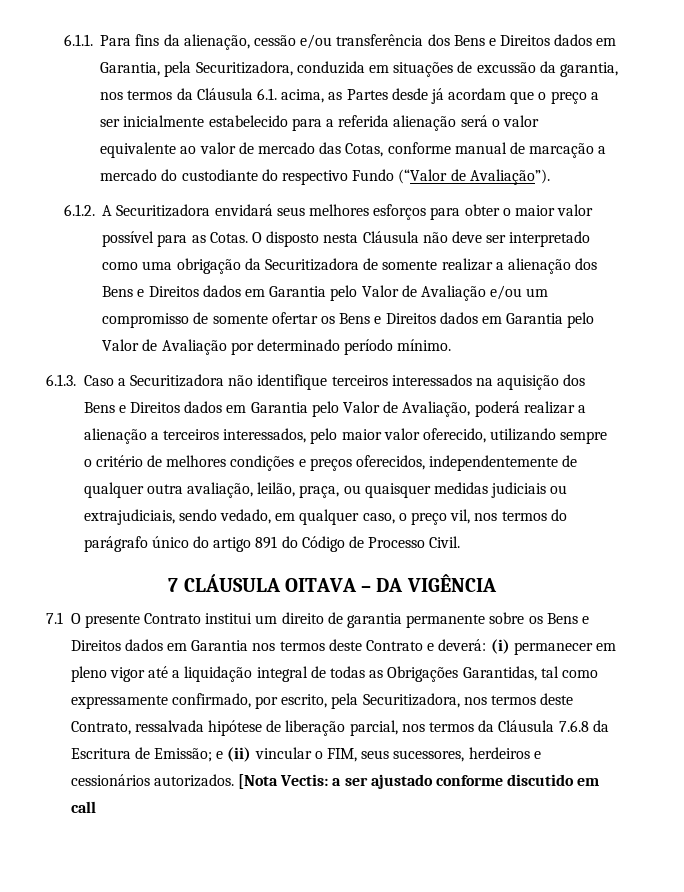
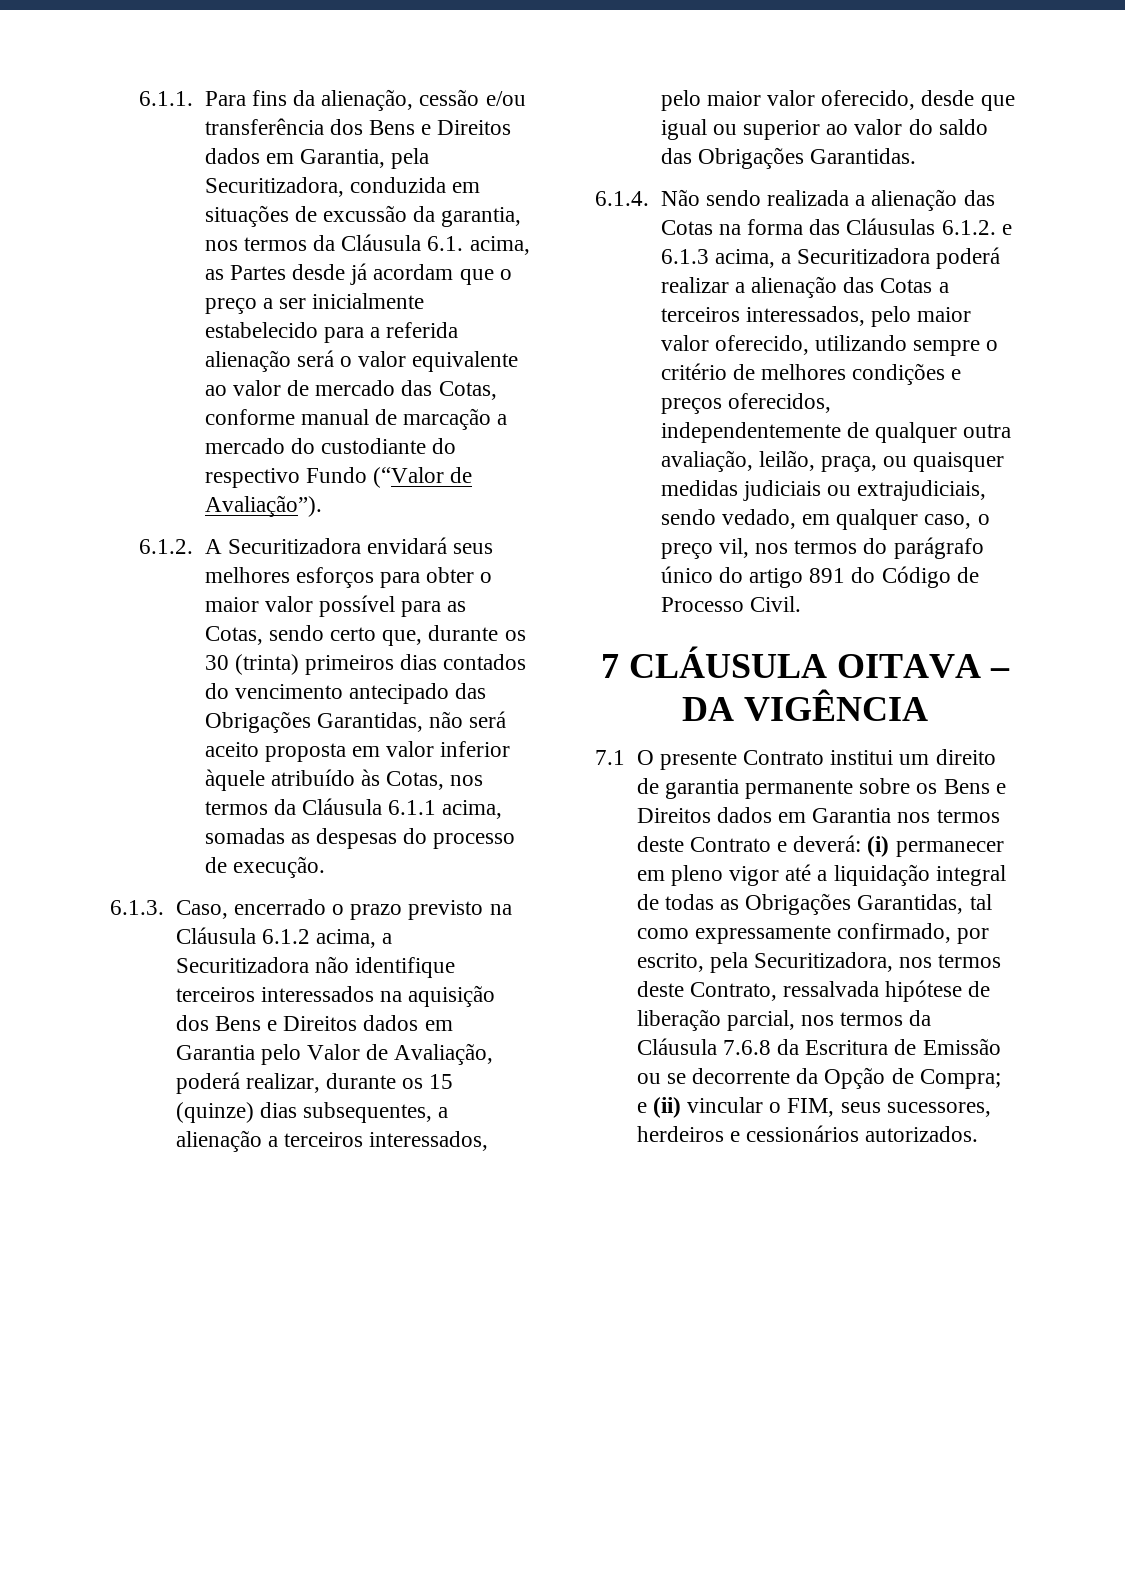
- 6.1.2. A Securitizadora envidará seus melhores esforços para obter o maior valor possível para as Cotas. O disposto nesta Cláusula não deve ser interpretado como uma obrigação da Securitizadora de somente realizar a alienação dos Bens e Direitos dados em Garantia pelo Valor de Avaliação e/ou um compromisso de somente ofertar os Bens e Direitos dados em Garantia pelo Valor de Avaliação por determinado período mínimo.
- 6.1.3. Caso a Securitizadora não identifique terceiros interessados na aquisição dos Bens e Direitos dados em Garantia pelo Valor de Avaliação, poderá realizar a alienação a terceiros interessados, pelo maior valor oferecido, utilizando sempre o critério de melhores condições e preços oferecidos, independentemente de qualquer outra avaliação, leilão, praça, ou quaisquer medidas judiciais ou extrajudiciais, sendo vedado, em qualquer caso, o preço vil, nos termos do parágrafo único do artigo 891 do Código de Processo Civil.
+ 6.1.2. A Securitizadora envidará seus melhores esforços para obter o maior valor possível para as Cotas, sendo certo que, durante os 30 (trinta) primeiros dias contados do vencimento antecipado das Obrigações Garantidas, não será aceito proposta em valor inferior àquele atribuído às Cotas, nos termos da Cláusula 6.1.1 acima, somadas as despesas do processo de execução.
+ 6.1.3. Caso, encerrado o prazo previsto na Cláusula 6.1.2 acima, a Securitizadora não identifique terceiros interessados na aquisição dos Bens e Direitos dados em Garantia pelo Valor de Avaliação, poderá realizar, durante os 15 (quinze) dias subsequentes, a alienação a terceiros interessados, pelo maior valor oferecido, desde que igual ou superior ao valor do saldo das Obrigações Garantidas.
+ 6.1.4. Não sendo realizada a alienação das Cotas na forma das Cláusulas 6.1.2. e 6.1.3 acima, a Securitizadora poderá realizar a alienação das Cotas a terceiros interessados, pelo maior valor oferecido, utilizando sempre o critério de melhores condições e preços oferecidos, independentemente de qualquer outra avaliação, leilão, praça, ou quaisquer medidas judiciais ou extrajudiciais, sendo vedado, em qualquer caso, o preço vil, nos termos do parágrafo único do artigo 891 do Código de Processo Civil.
- (i) permanecer em pleno vigor até a liquidação integral de todas as Obrigações Garantidas, tal como expressamente confirmado, por escrito, pela Securitizadora, nos termos deste Contrato, ressalvada hipótese de liberação parcial, nos termos da Cláusula 7.6.8 da Escritura de Emissão;
+ (i) permanecer em pleno vigor até a liquidação integral de todas as Obrigações Garantidas, tal como expressamente confirmado, por escrito, pela Securitizadora, nos termos deste Contrato, ressalvada hipótese de liberação parcial, nos termos da Cláusula 7.6.8 da Escritura de Emissão ou se decorrente da Opção de Compra;
- [Nota Vectis: a ser ajustado conforme discutido em call

